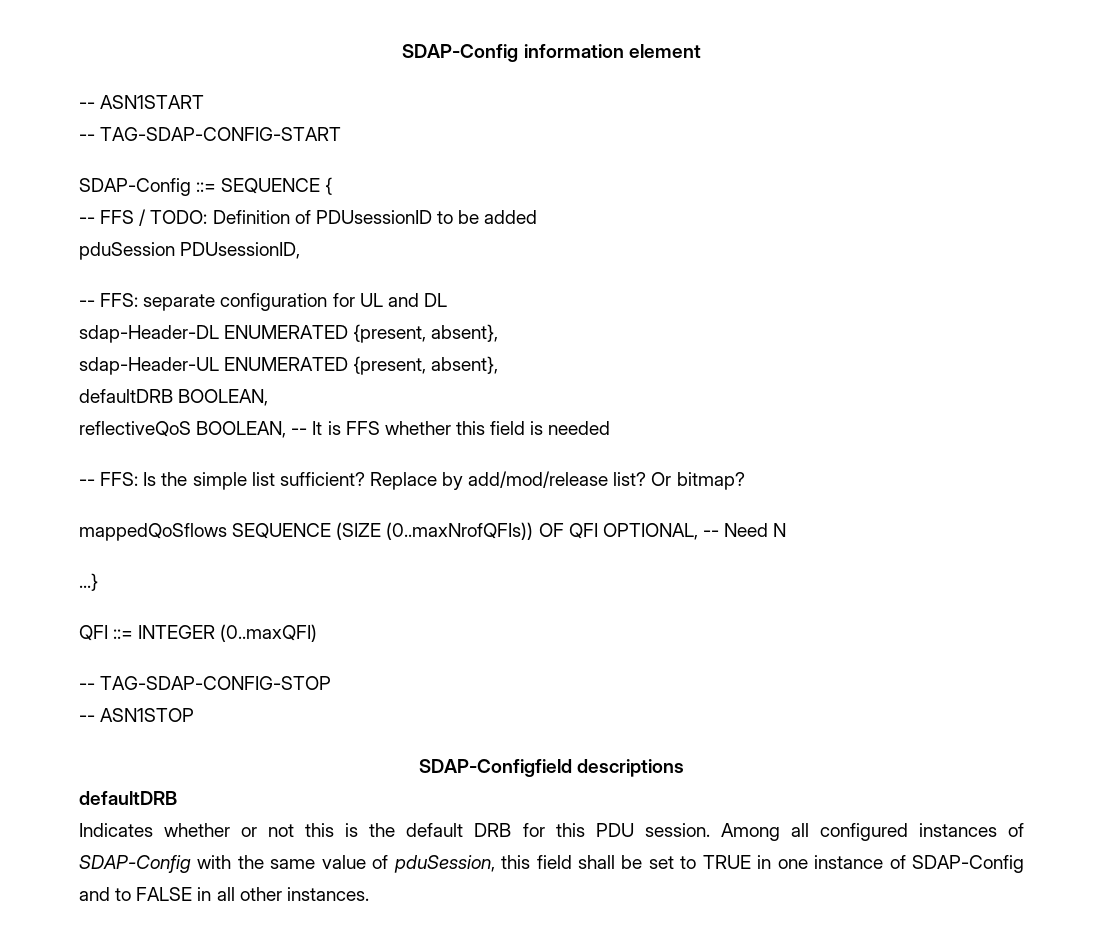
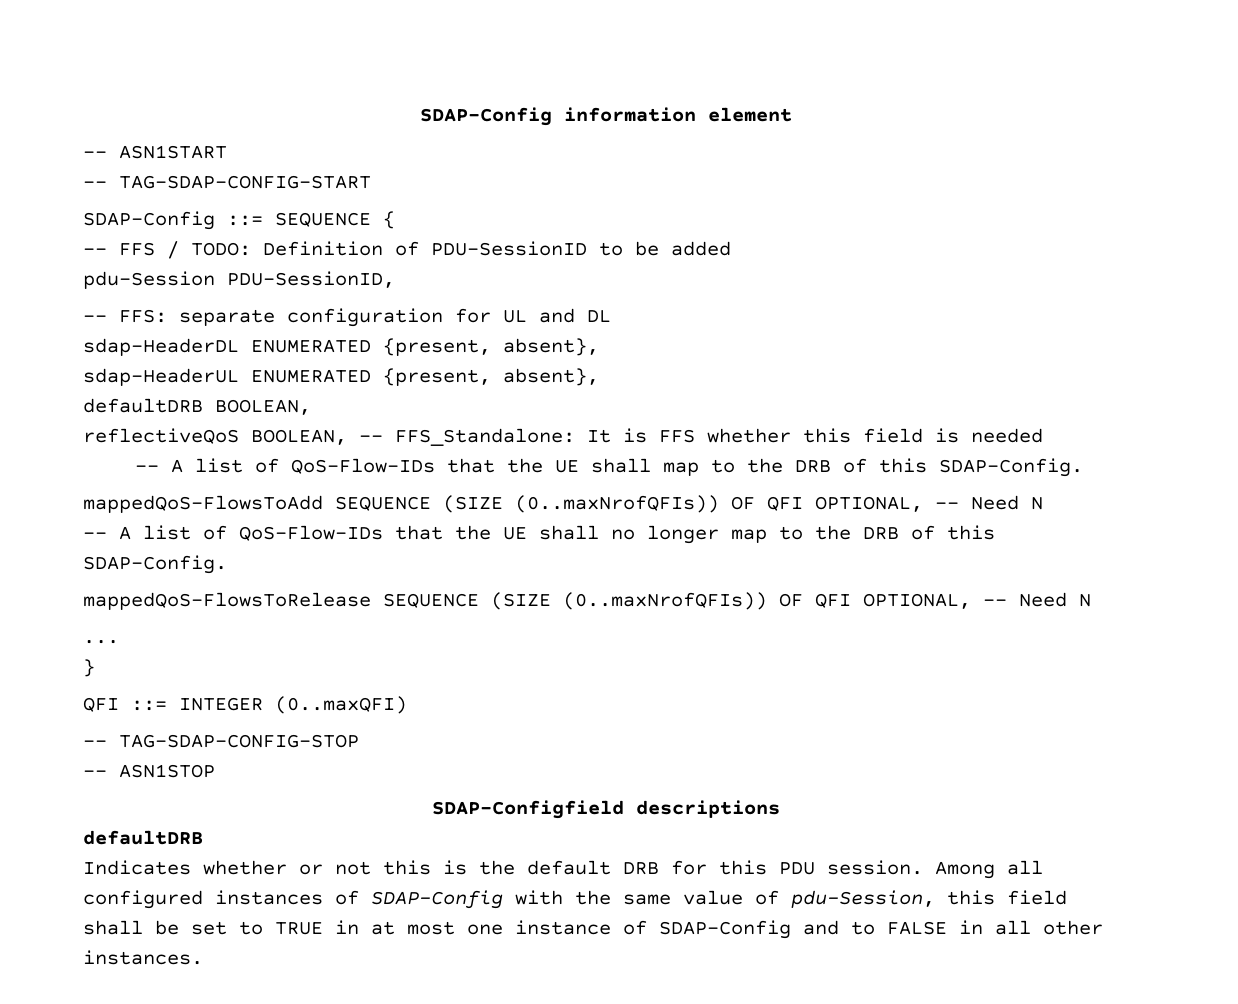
- -- FFS / TODO: Definition of PDUsessionID to be added
+ -- FFS / TODO: Definition of PDU-SessionID to be added
- pduSession PDUsessionID,
+ pdu-Session PDU-SessionID,
- sdap-Header-DL ENUMERATED {present, absent},
- sdap-Header-UL ENUMERATED {present, absent},
+ sdap-HeaderDL ENUMERATED {present, absent},
+ sdap-HeaderUL ENUMERATED {present, absent},
- reflectiveQoS BOOLEAN, -- It is FFS whether this field is needed
+ reflectiveQoS BOOLEAN, -- FFS_Standalone: It is FFS whether this field is needed
- -- FFS: Is the simple list sufficient? Replace by add/mod/release list? Or bitmap?
- mappedQoSflows SEQUENCE (SIZE (0..maxNrofQFIs)) OF QFI OPTIONAL, -- Need N
- ...}
+ -- A list of QoS-Flow-IDs that the UE shall map to the DRB of this SDAP-Config.
+ mappedQoS-FlowsToAdd SEQUENCE (SIZE (0..maxNrofQFIs)) OF QFI OPTIONAL, -- Need N
+ -- A list of QoS-Flow-IDs that the UE shall no longer map to the DRB of this SDAP-Config.
+ mappedQoS-FlowsToRelease SEQUENCE (SIZE (0..maxNrofQFIs)) OF QFI OPTIONAL, -- Need N
+ ...
+ }
- Among all configured instances of SDAP-Config with the same value of pduSession, this field shall be set to TRUE in one instance of SDAP-Config and to FALSE in all other instances.
+ Among all configured instances of SDAP-Config with the same value of pdu-Session, this field shall be set to TRUE in at most one instance of SDAP-Config and to FALSE in all other instances.

